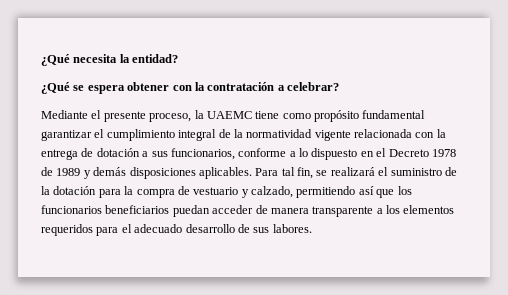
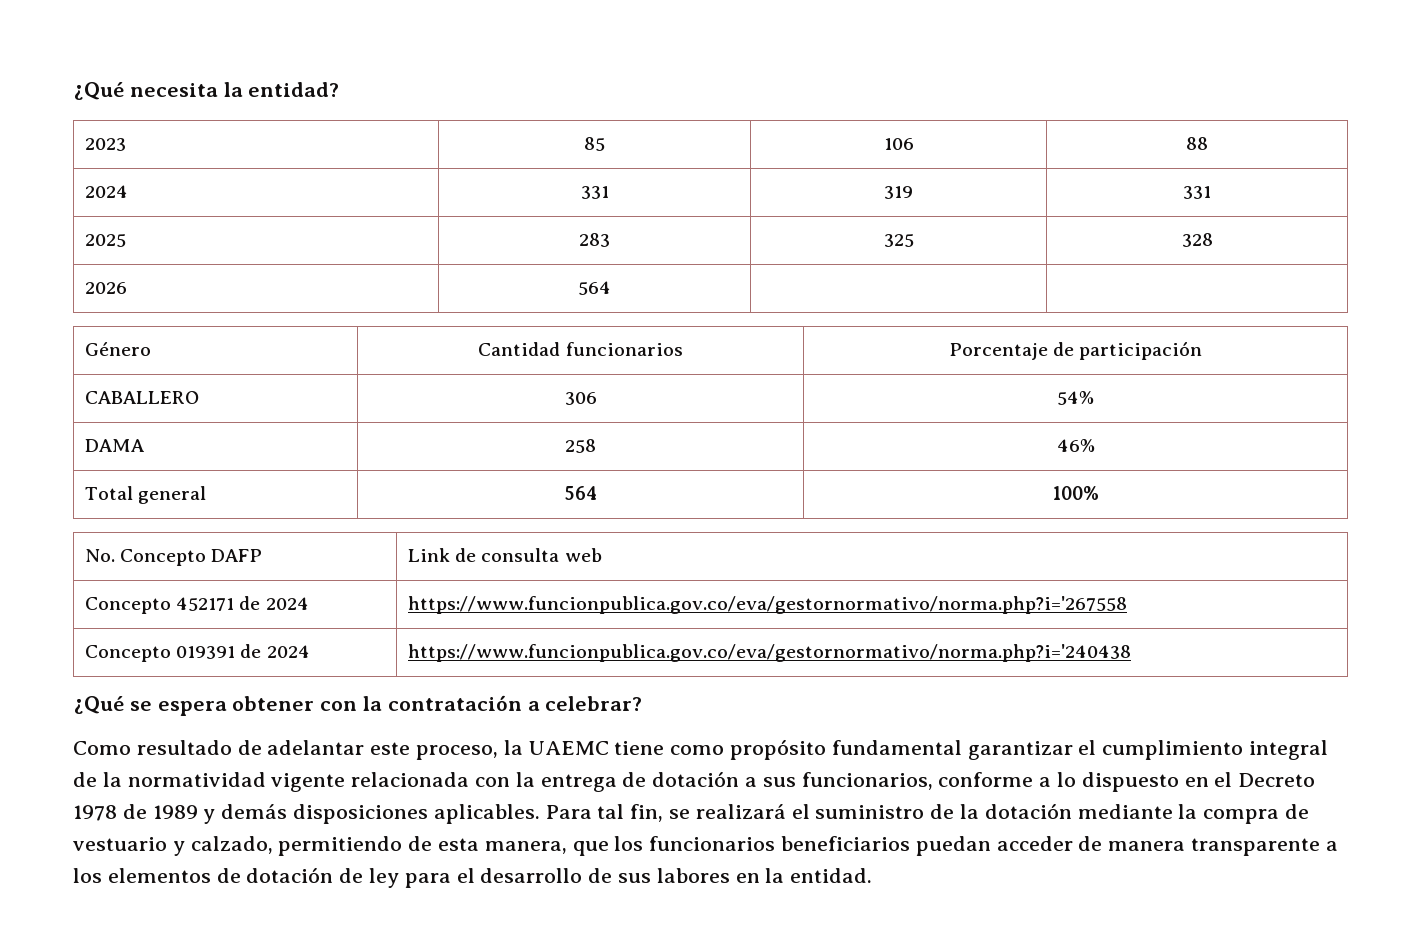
+ 2023 | 85 | 106 | 88
+ 2024 | 331 | 319 | 331
+ 2025 | 283 | 325 | 328
+ 2026 | 564 | |
+ Género | Cantidad funcionarios | Porcentaje de participación
+ CABALLERO | 306 | 54%
+ DAMA | 258 | 46%
+ Total general | 564 | 100%
+ No. Concepto DAFP | Link de consulta web
+ Concepto 452171 de 2024 | https://www.funcionpublica.gov.co/eva/gestornormativo/norma.php?i='267558
+ Concepto 019391 de 2024 | https://www.funcionpublica.gov.co/eva/gestornormativo/norma.php?i='240438
- Mediante el presente proceso, la UAEMC tiene como propósito fundamental garantizar el cumplimiento integral de la normatividad vigente relacionada con la entrega de dotación a sus funcionarios, conforme a lo dispuesto en el Decreto 1978 de 1989 y demás disposiciones aplicables.
+ Como resultado de adelantar este proceso, la UAEMC tiene como propósito fundamental garantizar el cumplimiento integral de la normatividad vigente relacionada con la entrega de dotación a sus funcionarios, conforme a lo dispuesto en el Decreto 1978 de 1989 y demás disposiciones aplicables.
- Para tal fin, se realizará el suministro de la dotación para la compra de vestuario y calzado, permitiendo así que los funcionarios beneficiarios puedan acceder de manera transparente a los elementos requeridos para el adecuado desarrollo de sus labores.
+ Para tal fin, se realizará el suministro de la dotación mediante la compra de vestuario y calzado, permitiendo de esta manera, que los funcionarios beneficiarios puedan acceder de manera transparente a los elementos de dotación de ley para el desarrollo de sus labores en la entidad.

